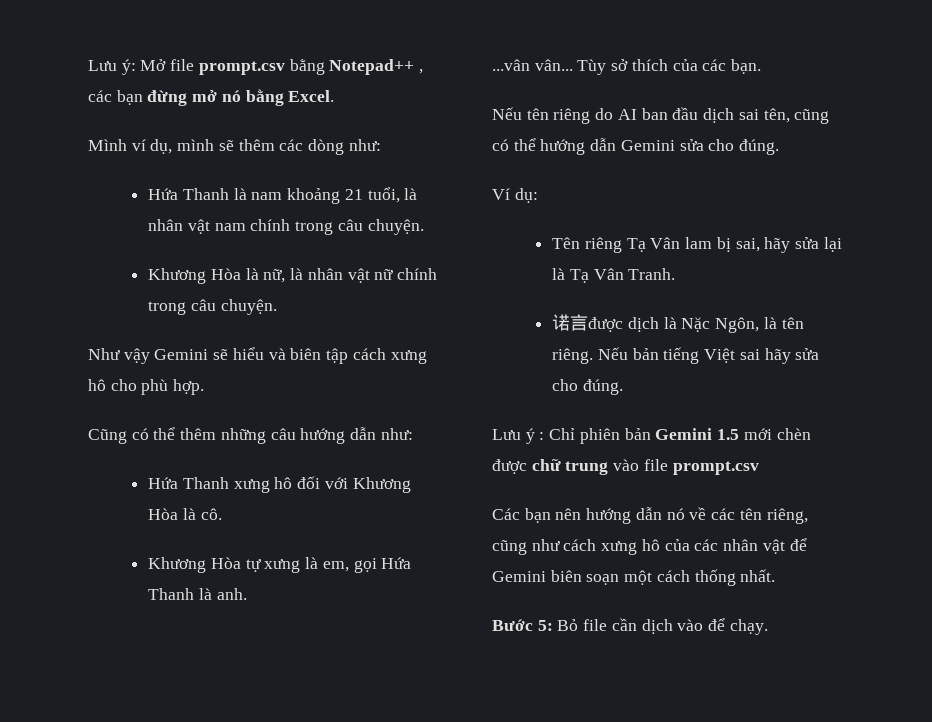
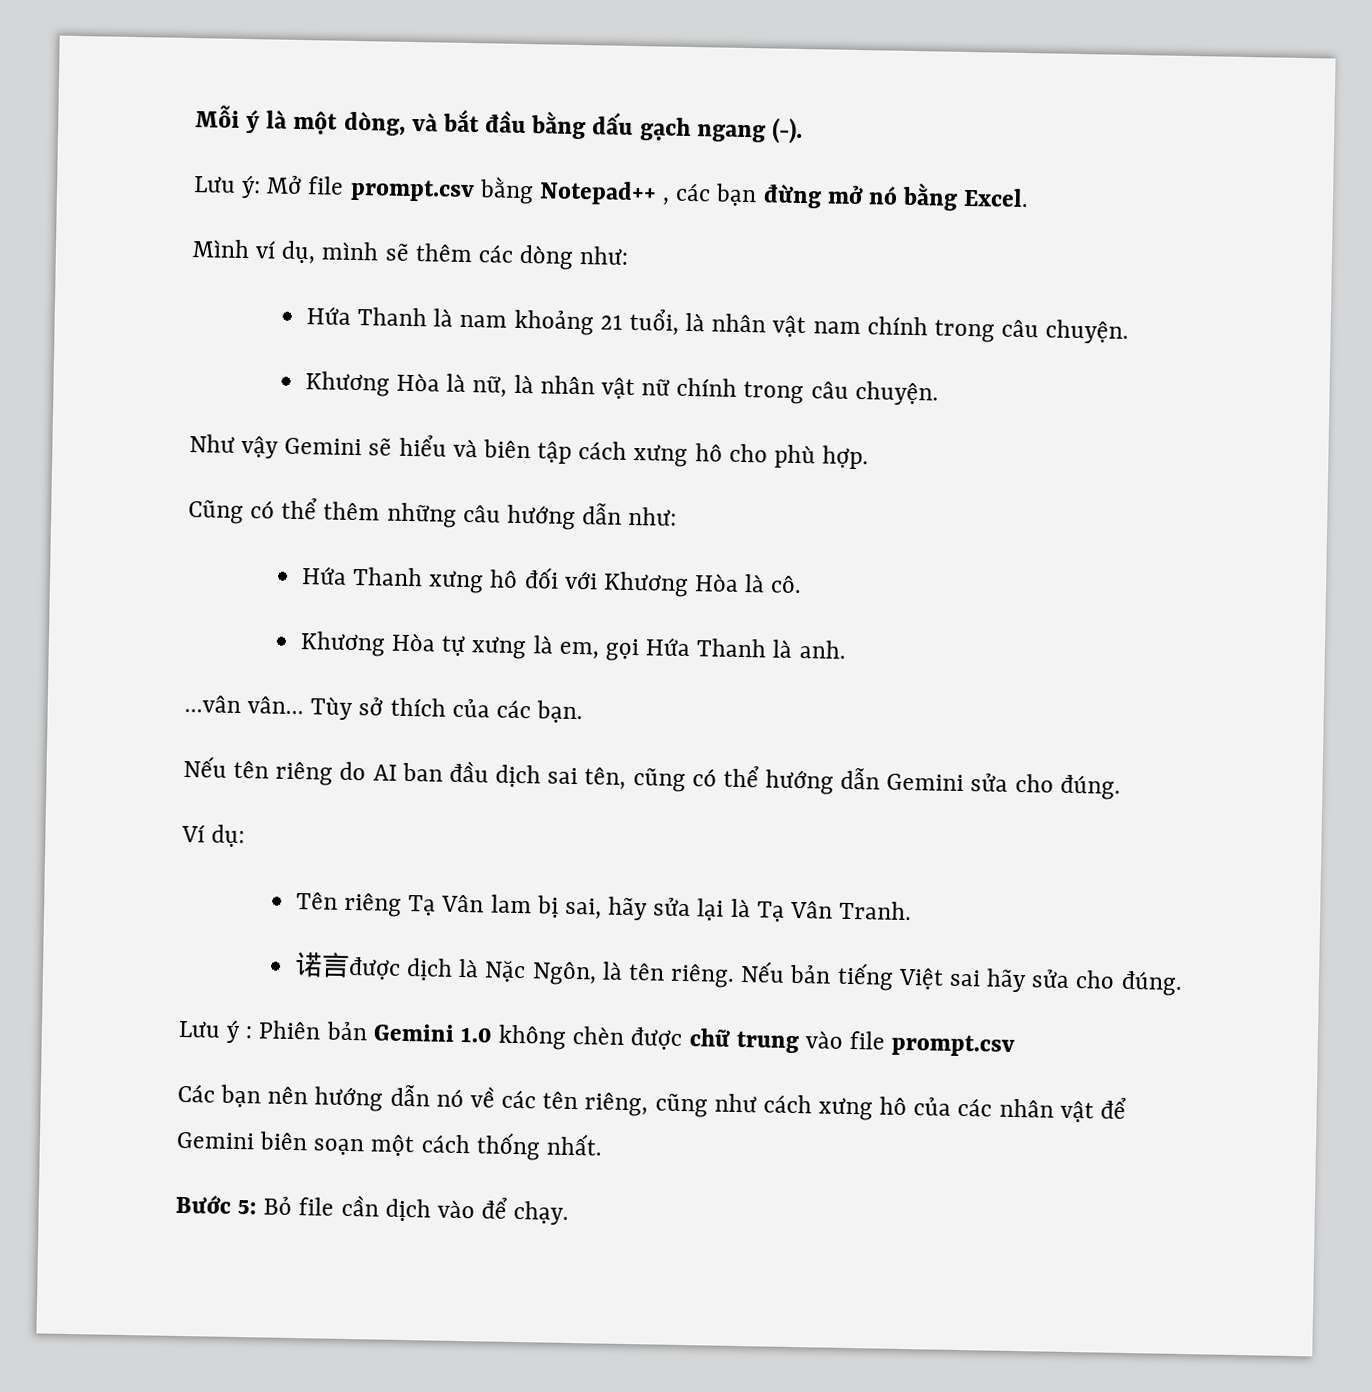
+ Mỗi ý là một dòng, và bắt đầu bằng dấu gạch ngang (-).
- Lưu ý : Chỉ phiên bản Gemini 1.5 mới chèn được chữ trung vào file prompt.csv
+ Lưu ý : Phiên bản Gemini 1.0 không chèn được chữ trung vào file prompt.csv

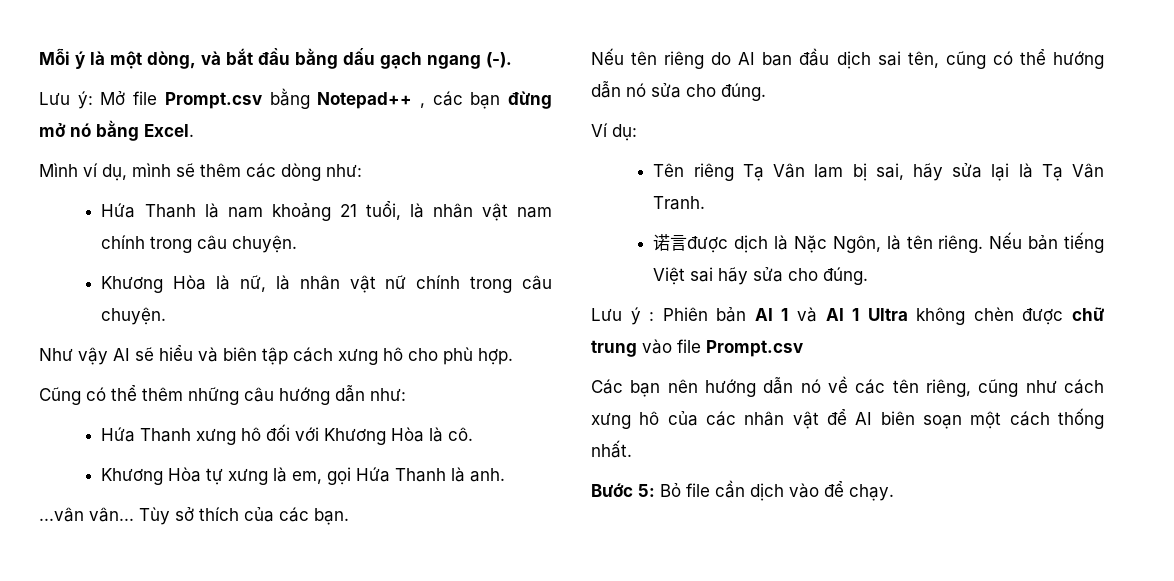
- Lưu ý: Mở file prompt.csv bằng Notepad++ , các bạn đừng mở nó bằng Excel.
+ Lưu ý: Mở file Prompt.csv bằng Notepad++ , các bạn đừng mở nó bằng Excel.
- Như vậy Gemini sẽ hiểu và biên tập cách xưng hô cho phù hợp.
+ Như vậy AI sẽ hiểu và biên tập cách xưng hô cho phù hợp.
- Nếu tên riêng do AI ban đầu dịch sai tên, cũng có thể hướng dẫn Gemini sửa cho đúng.
+ Nếu tên riêng do AI ban đầu dịch sai tên, cũng có thể hướng dẫn nó sửa cho đúng.
- Lưu ý : Phiên bản Gemini 1.0 không chèn được chữ trung vào file prompt.csv
+ Lưu ý : Phiên bản AI 1 và AI 1 Ultra không chèn được chữ trung vào file Prompt.csv
- Các bạn nên hướng dẫn nó về các tên riêng, cũng như cách xưng hô của các nhân vật để Gemini biên soạn một cách thống nhất.
+ Các bạn nên hướng dẫn nó về các tên riêng, cũng như cách xưng hô của các nhân vật để AI biên soạn một cách thống nhất.

